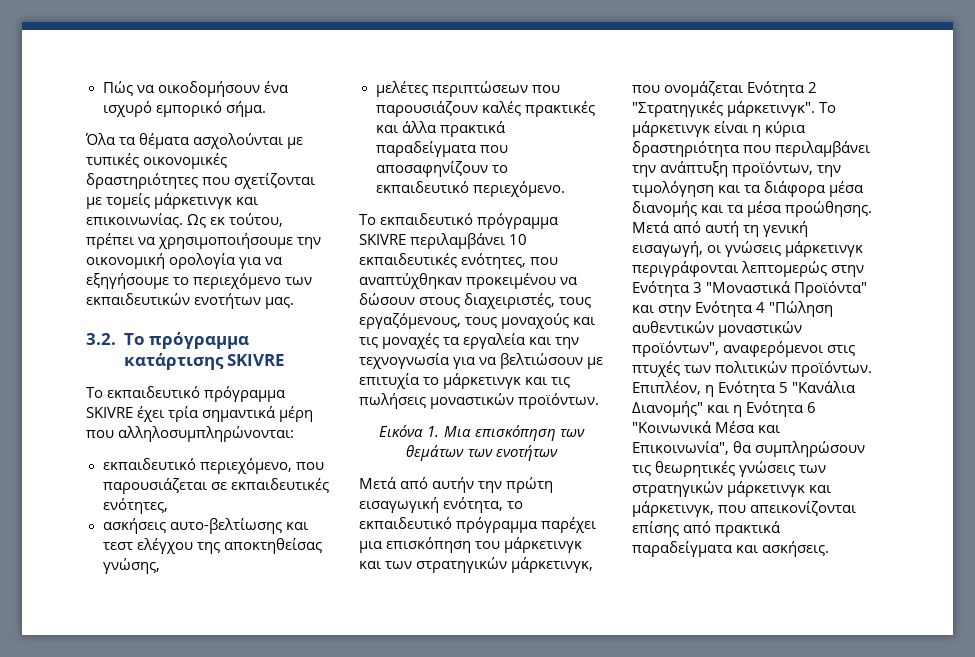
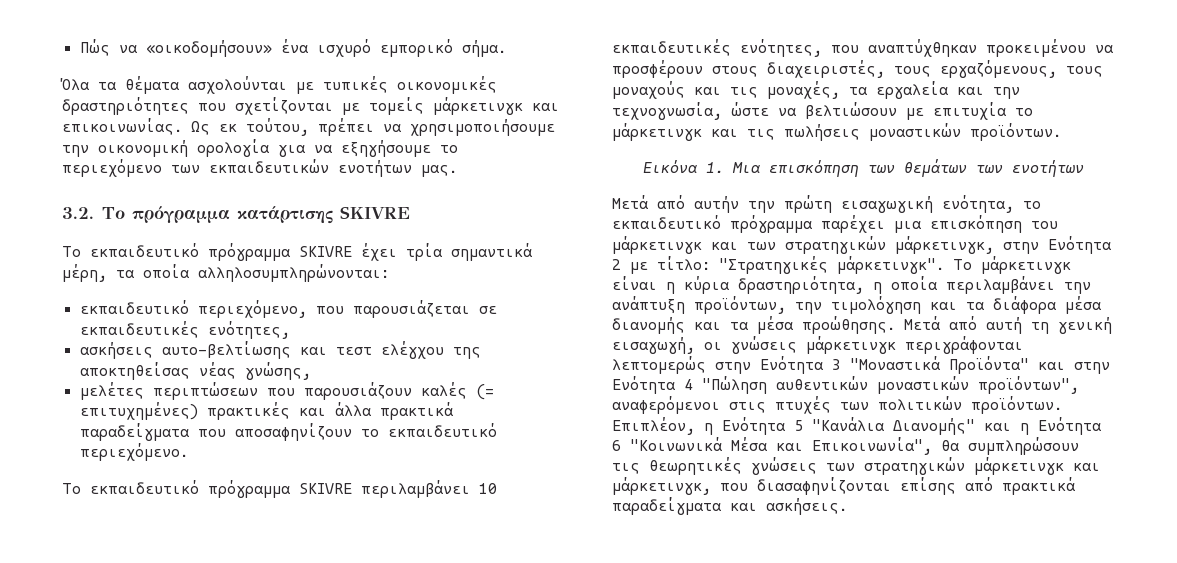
- Πώς να οικοδομήσουν ένα ισχυρό εμπορικό σήμα.
+ Πώς να «οικοδομήσουν» ένα ισχυρό εμπορικό σήμα.
- Το εκπαιδευτικό πρόγραμμα SKIVRE έχει τρία σημαντικά μέρη που αλληλοσυμπληρώνονται:
+ Το εκπαιδευτικό πρόγραμμα SKIVRE έχει τρία σημαντικά μέρη, τα οποία αλληλοσυμπληρώνονται:
- ασκήσεις αυτο-βελτίωσης και τεστ ελέγχου της αποκτηθείσας γνώσης,
+ ασκήσεις αυτο-βελτίωσης και τεστ ελέγχου της αποκτηθείσας νέας γνώσης,
- μελέτες περιπτώσεων που παρουσιάζουν καλές πρακτικές και άλλα πρακτικά παραδείγματα που αποσαφηνίζουν το εκπαιδευτικό περιεχόμενο.
+ μελέτες περιπτώσεων που παρουσιάζουν καλές (= επιτυχημένες) πρακτικές και άλλα πρακτικά παραδείγματα που αποσαφηνίζουν το εκπαιδευτικό περιεχόμενο.
- Το εκπαιδευτικό πρόγραμμα SKIVRE περιλαμβάνει 10 εκπαιδευτικές ενότητες, που αναπτύχθηκαν προκειμένου να δώσουν στους διαχειριστές, τους εργαζόμενους, τους μοναχούς και τις μοναχές τα εργαλεία και την τεχνογνωσία για να βελτιώσουν με επιτυχία το μάρκετινγκ και τις πωλήσεις μοναστικών προϊόντων.
+ Το εκπαιδευτικό πρόγραμμα SKIVRE περιλαμβάνει 10 εκπαιδευτικές ενότητες, που αναπτύχθηκαν προκειμένου να προσφέρουν στους διαχειριστές, τους εργαζόμενους, τους μοναχούς και τις μοναχές, τα εργαλεία και την τεχνογνωσία, ώστε να βελτιώσουν με επιτυχία το μάρκετινγκ και τις πωλήσεις μοναστικών προϊόντων.
- Μετά από αυτήν την πρώτη εισαγωγική ενότητα, το εκπαιδευτικό πρόγραμμα παρέχει μια επισκόπηση του μάρκετινγκ και των στρατηγικών μάρκετινγκ, που ονομάζεται Ενότητα 2 "Στρατηγικές μάρκετινγκ".
+ Μετά από αυτήν την πρώτη εισαγωγική ενότητα, το εκπαιδευτικό πρόγραμμα παρέχει μια επισκόπηση του μάρκετινγκ και των στρατηγικών μάρκετινγκ, στην Ενότητα 2 με τίτλο: "Στρατηγικές μάρκετινγκ".
- Το μάρκετινγκ είναι η κύρια δραστηριότητα που περιλαμβάνει την ανάπτυξη προϊόντων, την τιμολόγηση και τα διάφορα μέσα διανομής και τα μέσα προώθησης.
+ Το μάρκετινγκ είναι η κύρια δραστηριότητα, η οποία περιλαμβάνει την ανάπτυξη προϊόντων, την τιμολόγηση και τα διάφορα μέσα διανομής και τα μέσα προώθησης.
- Επιπλέον, η Ενότητα 5 "Κανάλια Διανομής" και η Ενότητα 6 "Κοινωνικά Μέσα και Επικοινωνία", θα συμπληρώσουν τις θεωρητικές γνώσεις των στρατηγικών μάρκετινγκ και μάρκετινγκ, που απεικονίζονται επίσης από πρακτικά παραδείγματα και ασκήσεις.
+ Επιπλέον, η Ενότητα 5 "Κανάλια Διανομής" και η Ενότητα 6 "Κοινωνικά Μέσα και Επικοινωνία", θα συμπληρώσουν τις θεωρητικές γνώσεις των στρατηγικών μάρκετινγκ και μάρκετινγκ, που διασαφηνίζονται επίσης από πρακτικά παραδείγματα και ασκήσεις.

